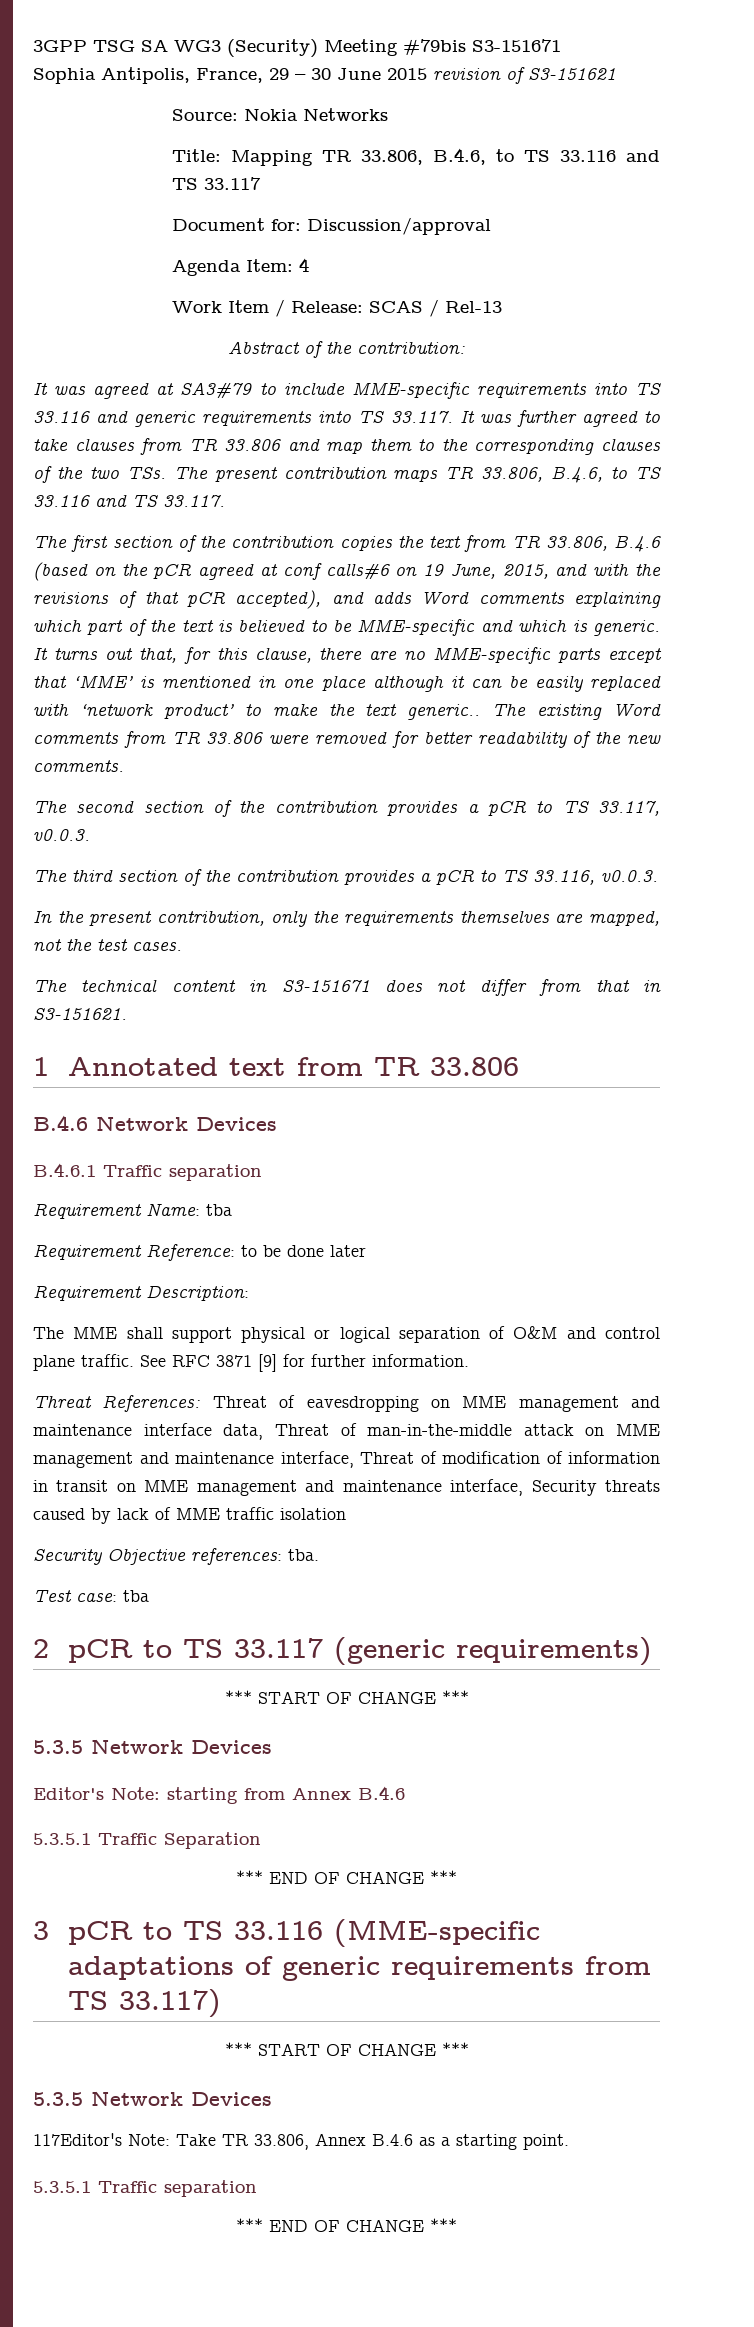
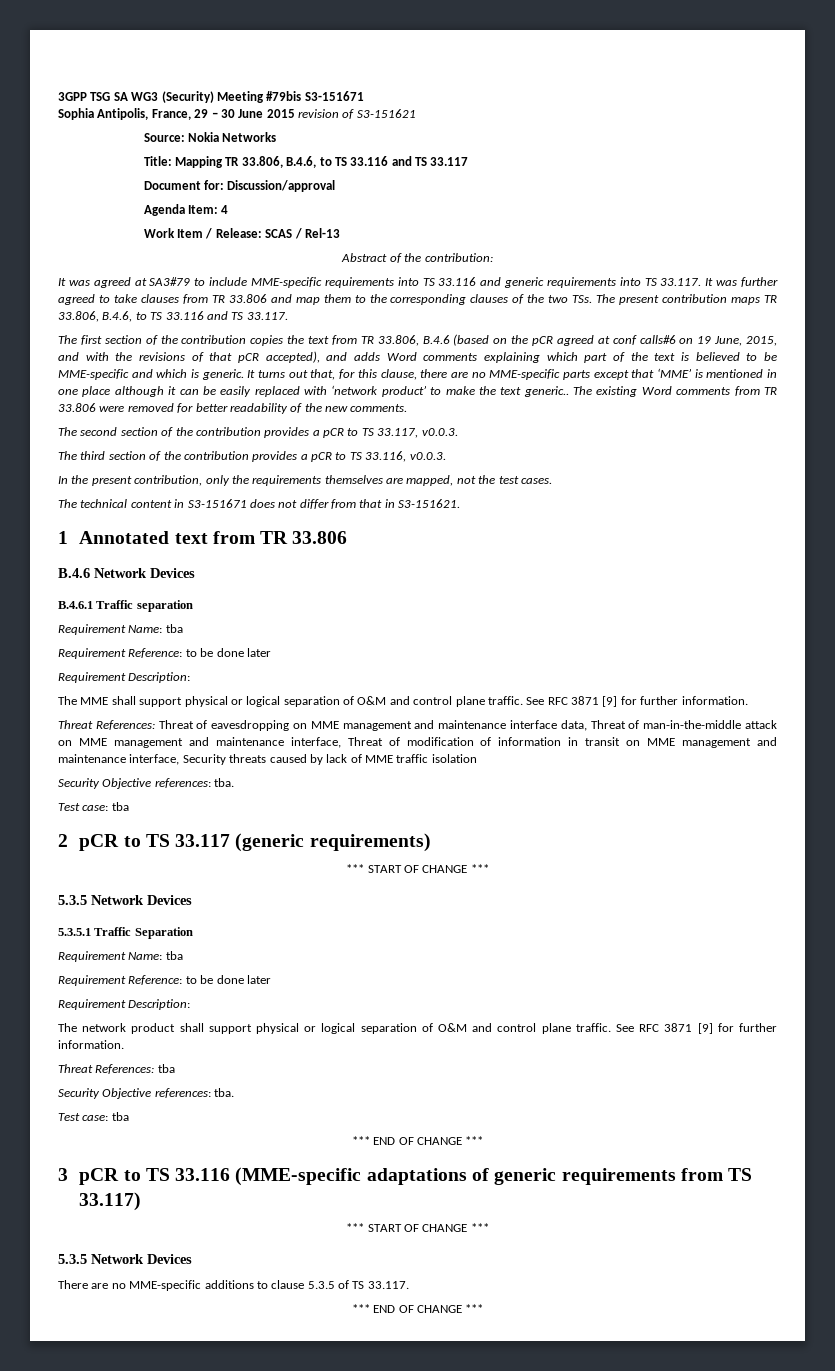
- Editor's Note: starting from Annex B.4.6
  5.3.5.1 Traffic Separation
+ Requirement Name: tba
+ Requirement Reference: to be done later
+ Requirement Description:
+ The network product shall support physical or logical separation of O&M and control plane traffic. See RFC 3871 [9] for further information.
+ Threat References: tba
+ Security Objective references: tba.
+ Test case: tba
- 117Editor's Note: Take TR 33.806, Annex B.4.6 as a starting point.
- 5.3.5.1 Traffic separation
+ There are no MME-specific additions to clause 5.3.5 of TS 33.117.

